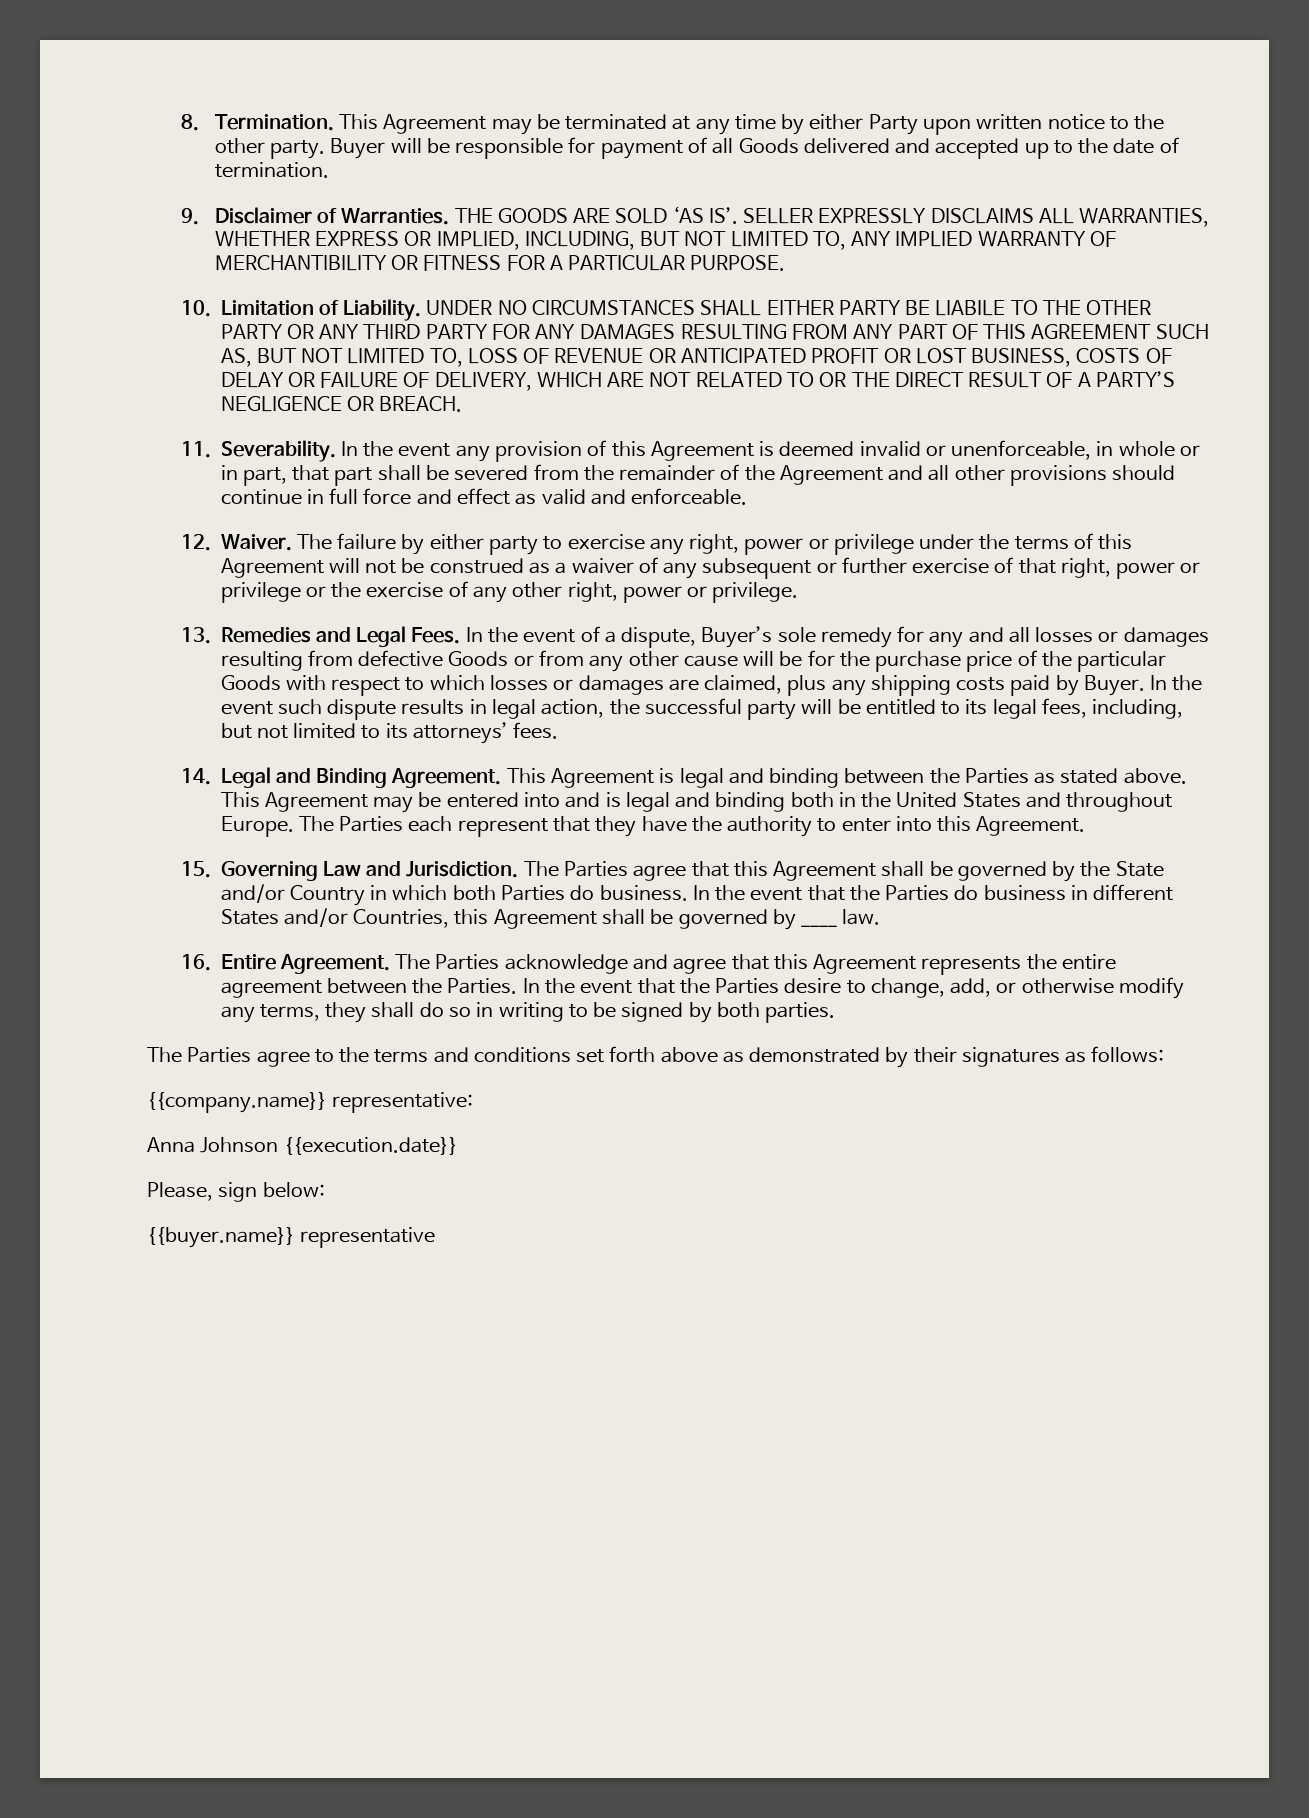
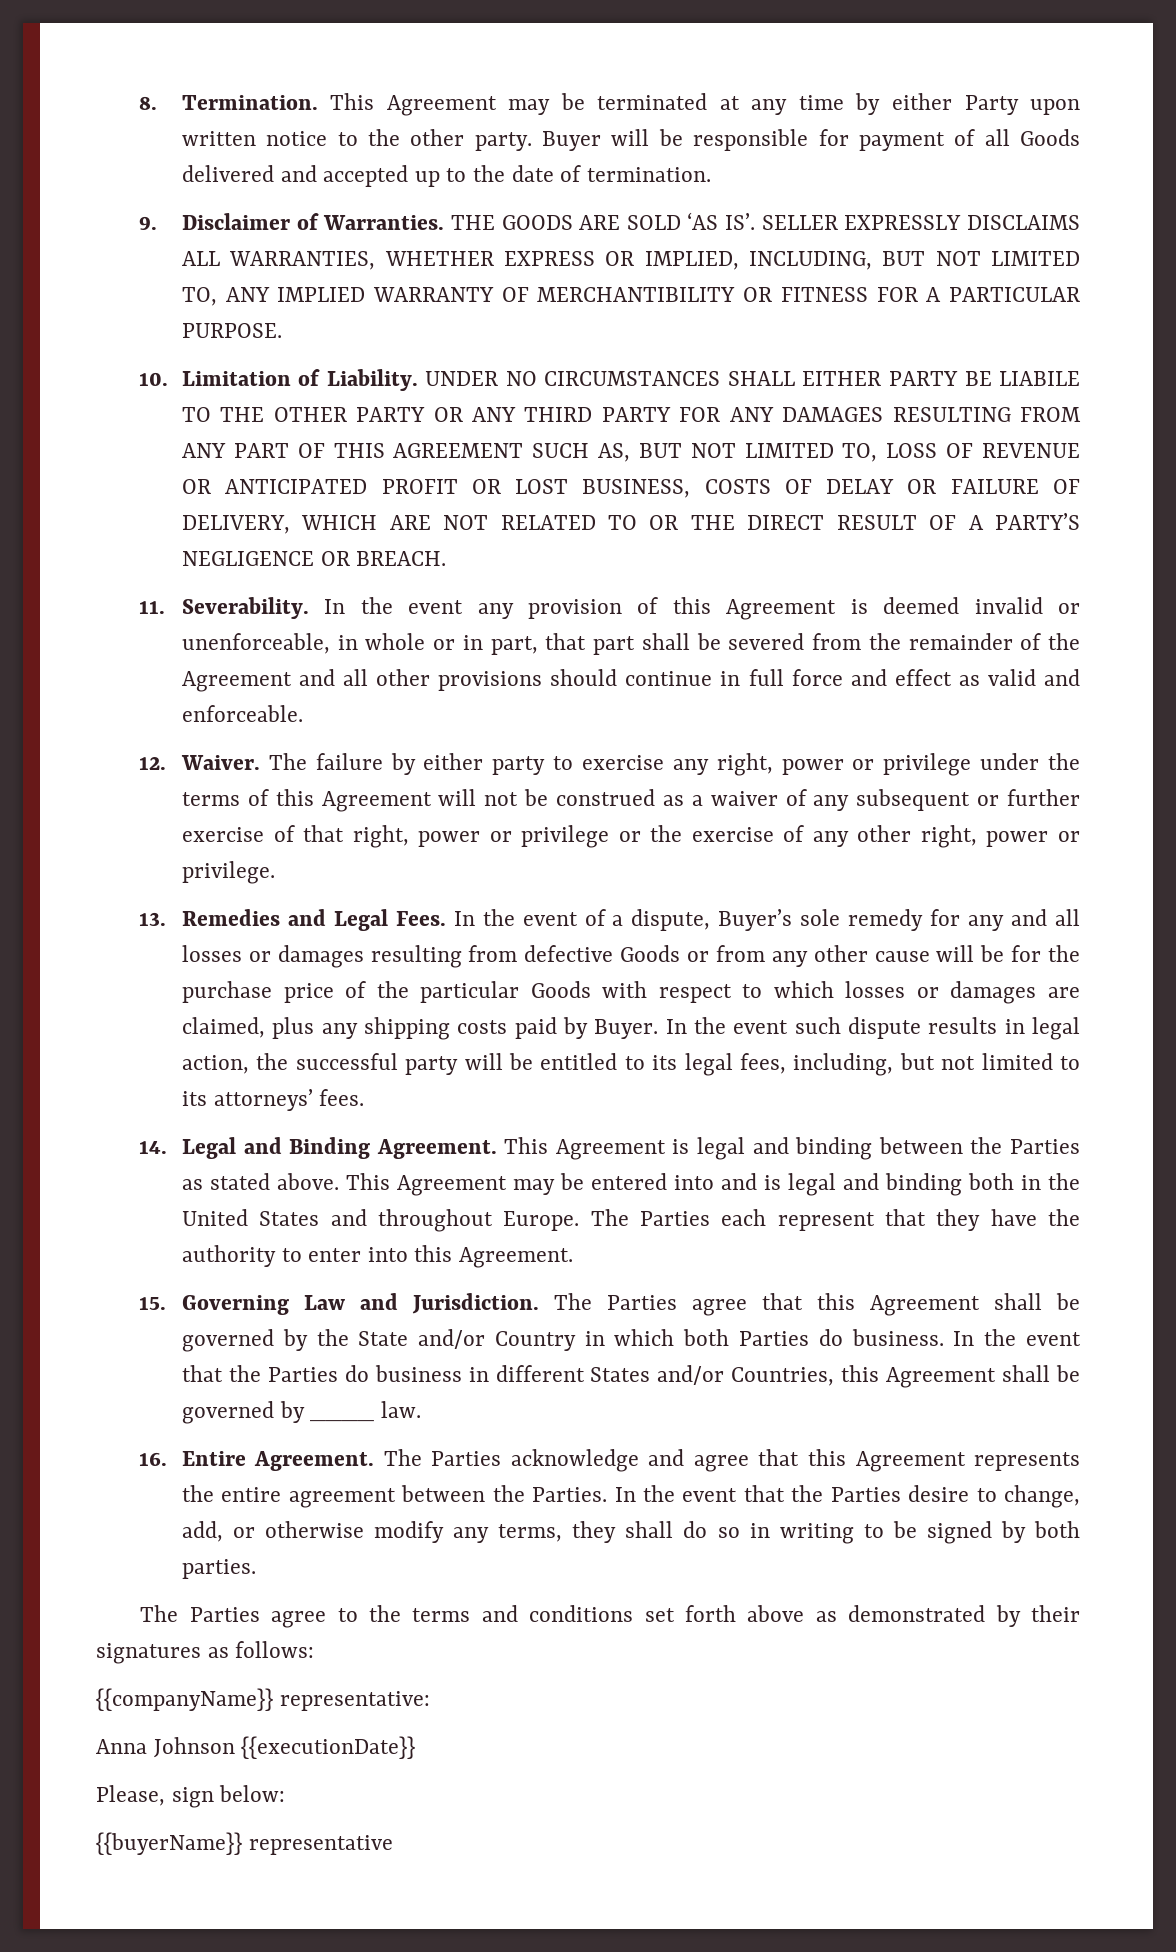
- {{company.name}} representative:
+ {{companyName}} representative:
- Anna Johnson {{execution.date}}
+ Anna Johnson {{executionDate}}
- {{buyer.name}} representative
+ {{buyerName}} representative

